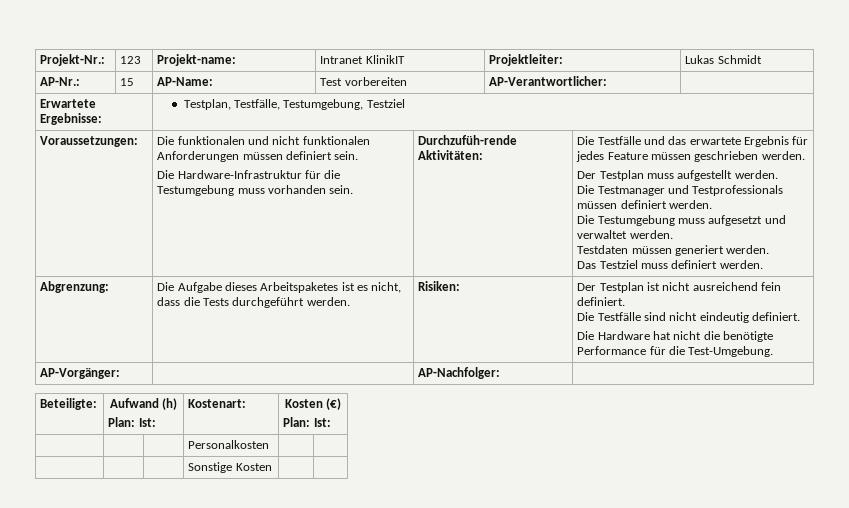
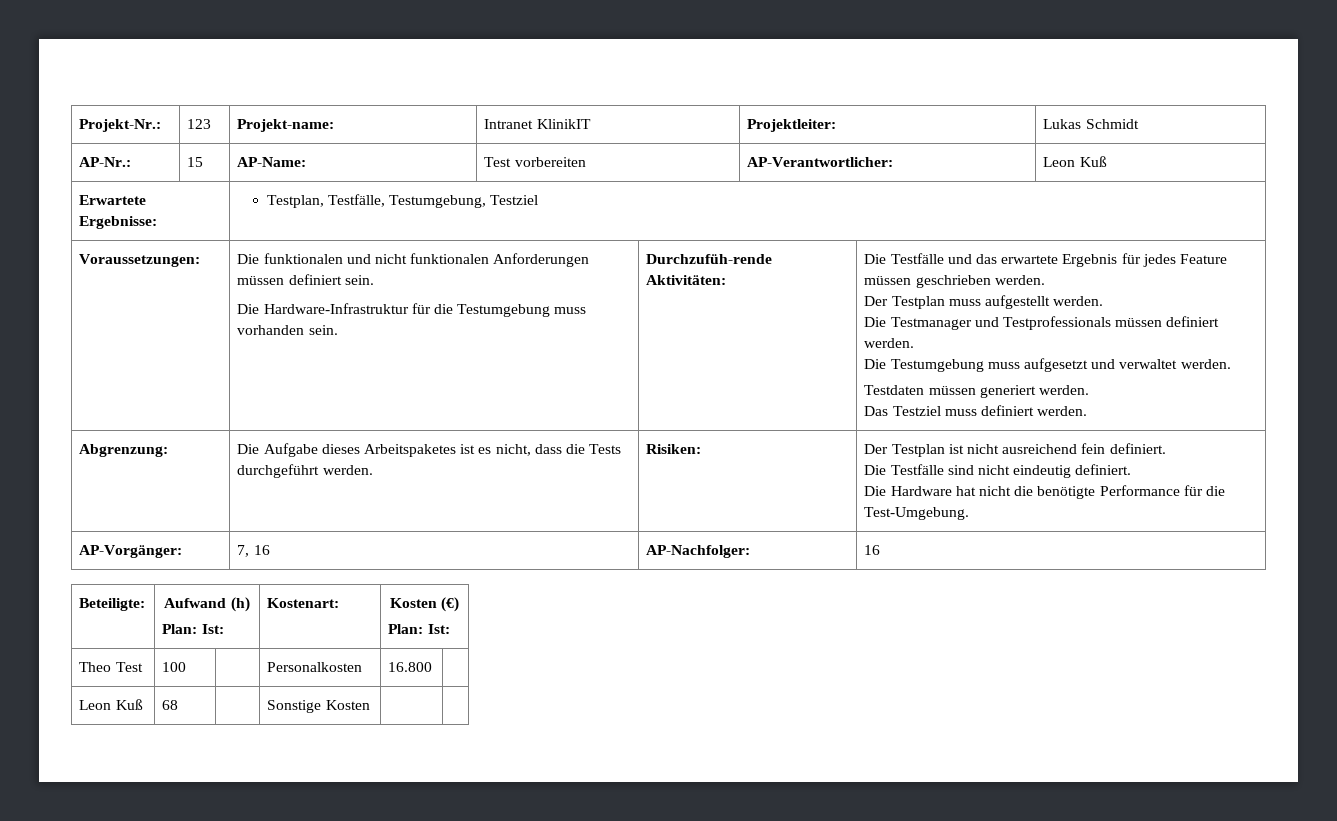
- AP-Nr.: | 15 | AP-Name: | Test vorbereiten | AP-Verantwortlicher: |
+ AP-Nr.: | 15 | AP-Name: | Test vorbereiten | AP-Verantwortlicher: | Leon Kuß
- AP-Vorgänger: | | AP-Nachfolger: |
+ AP-Vorgänger: | 7, 16 | AP-Nachfolger: | 16
- | | | Personalkosten | |
- | | | Sonstige Kosten | |
+ Theo Test | 100 | | Personalkosten | 16.800 |
+ Leon Kuß | 68 | | Sonstige Kosten | |

